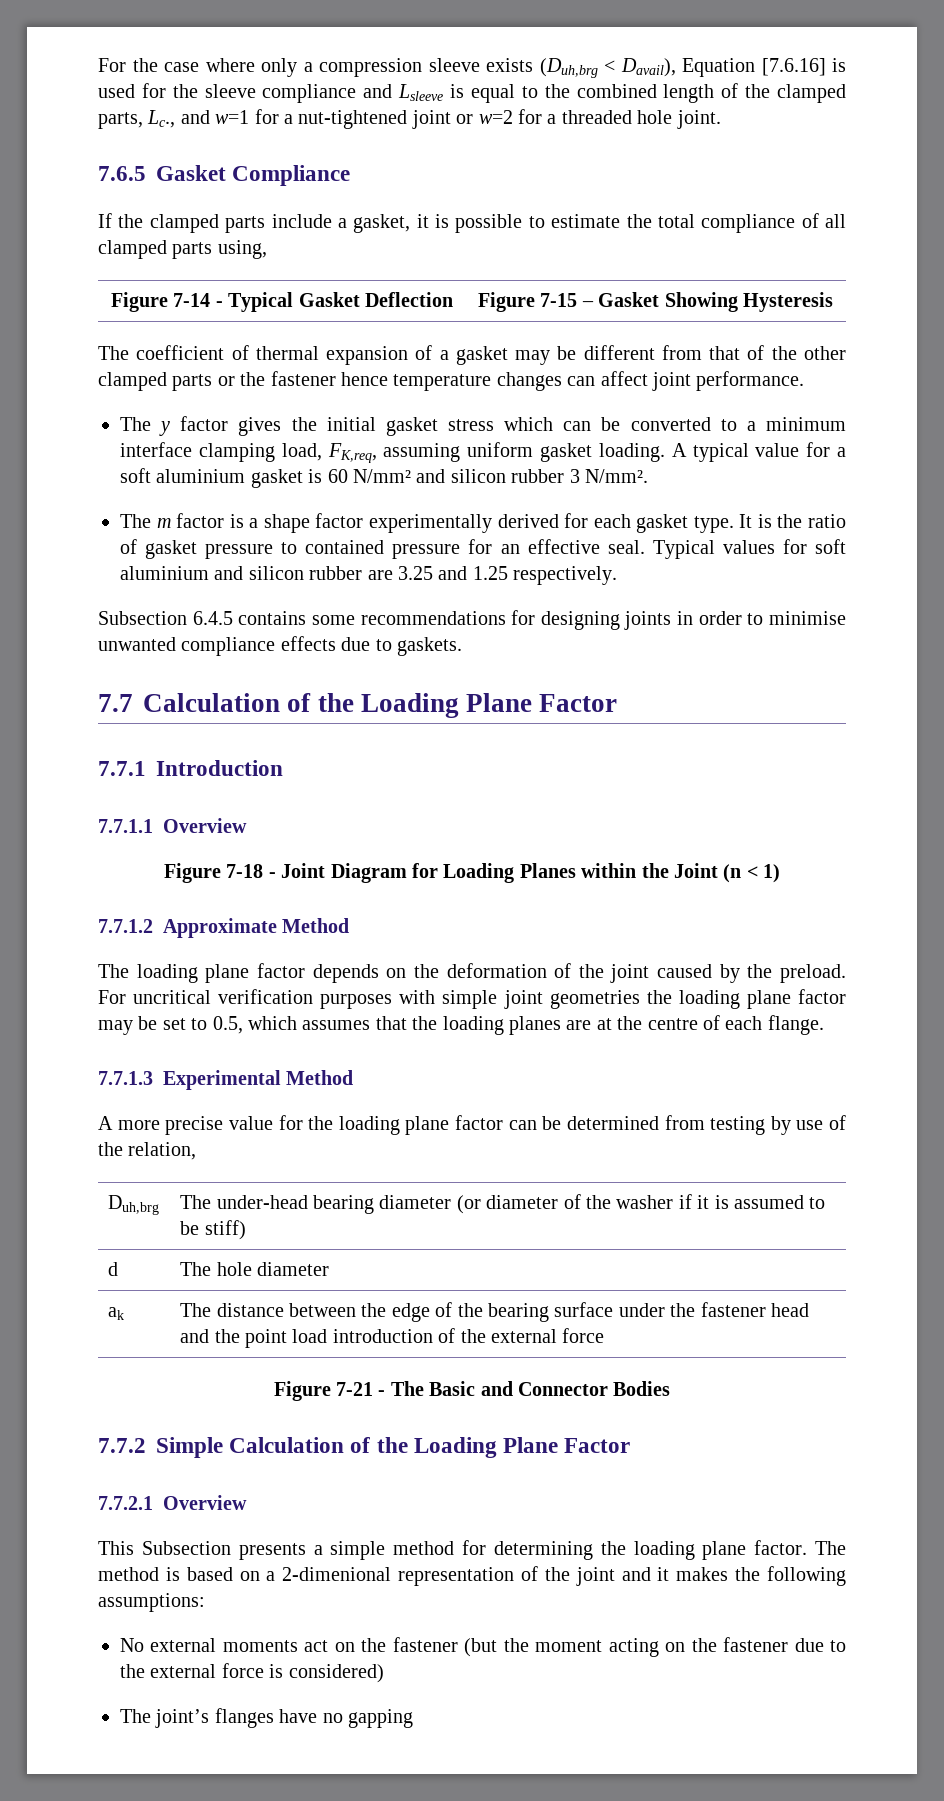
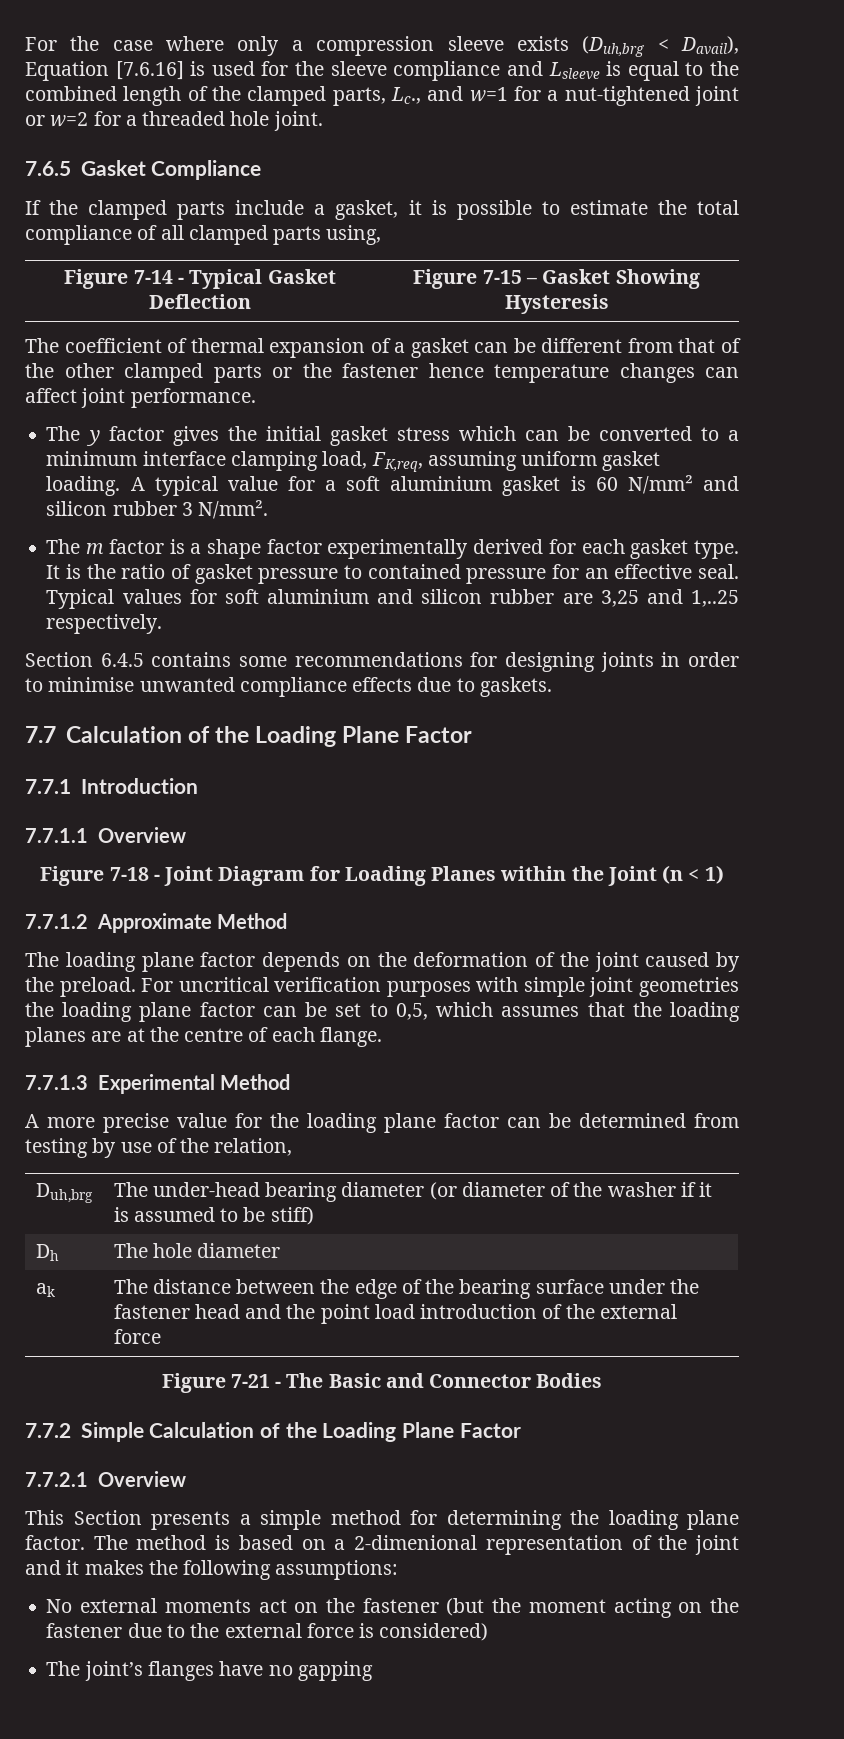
- The coefficient of thermal expansion of a gasket may be different from that of the other clamped parts or the fastener hence temperature changes can affect joint performance.
+ The coefficient of thermal expansion of a gasket can be different from that of the other clamped parts or the fastener hence temperature changes can affect joint performance.
- Typical values for soft aluminium and silicon rubber are 3.25 and 1.25 respectively.
+ Typical values for soft aluminium and silicon rubber are 3,25 and 1,..25 respectively.
- Subsection 6.4.5 contains some recommendations for designing joints in order to minimise unwanted compliance effects due to gaskets.
+ Section 6.4.5 contains some recommendations for designing joints in order to minimise unwanted compliance effects due to gaskets.
- For uncritical verification purposes with simple joint geometries the loading plane factor may be set to 0.5, which assumes that the loading planes are at the centre of each flange.
+ For uncritical verification purposes with simple joint geometries the loading plane factor can be set to 0,5, which assumes that the loading planes are at the centre of each flange.
- d | The hole diameter
+ Dh | The hole diameter
- This Subsection presents a simple method for determining the loading plane factor.
+ This Section presents a simple method for determining the loading plane factor.

